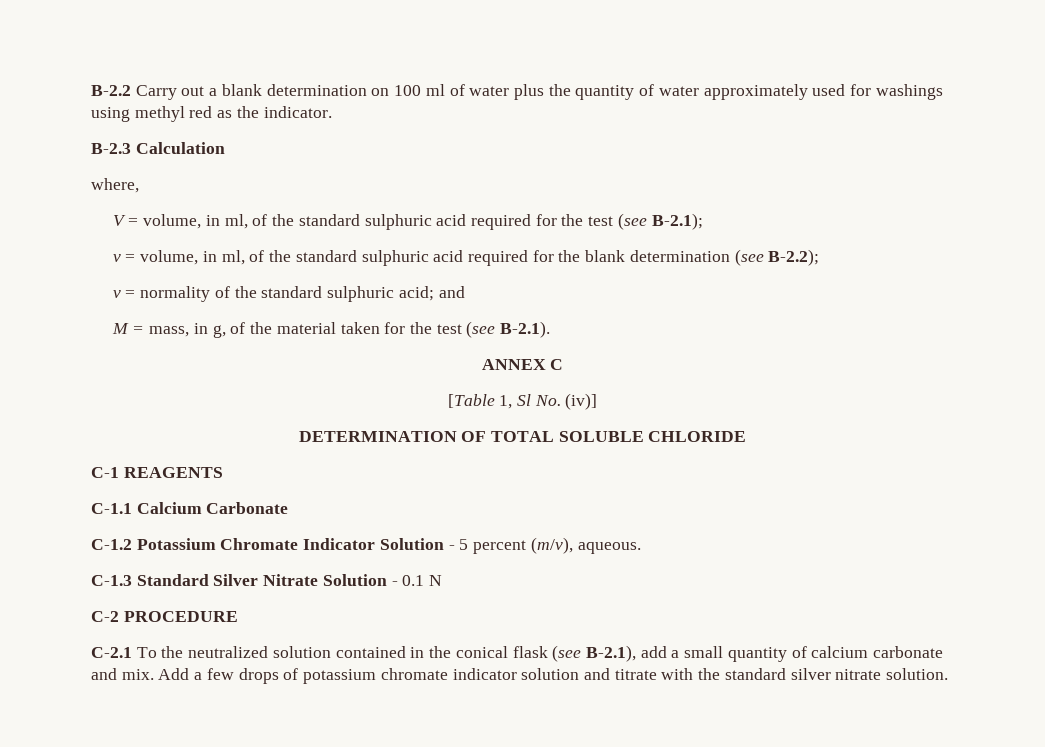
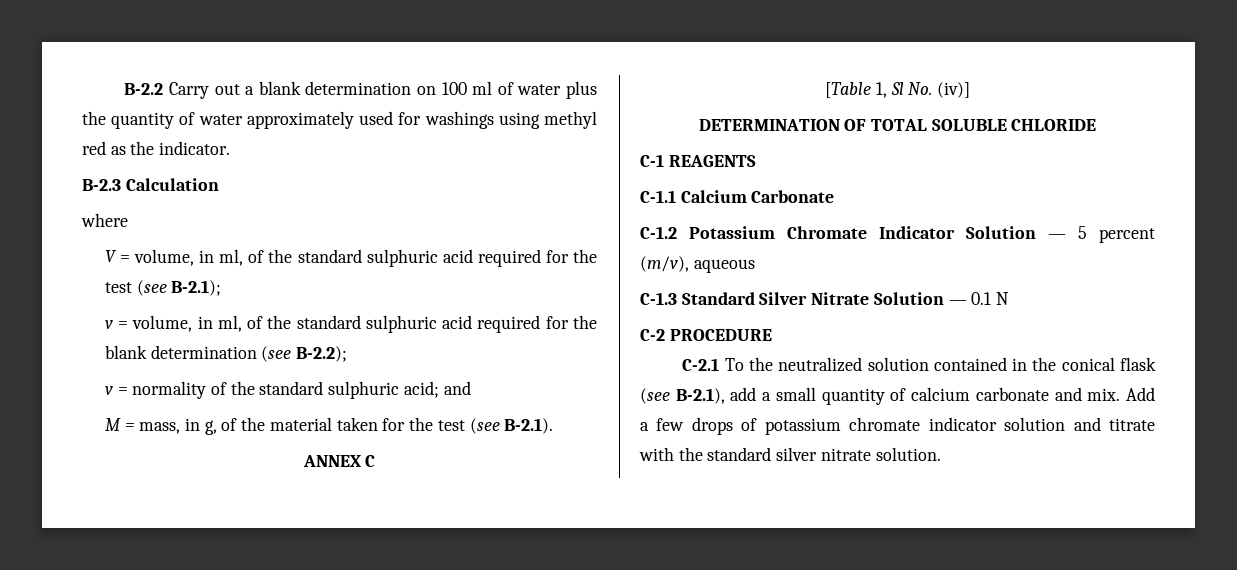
- where,
+ where
- C-1.2 Potassium Chromate Indicator Solution - 5 percent (m/v), aqueous.
+ C-1.2 Potassium Chromate Indicator Solution — 5 percent (m/v), aqueous
- C-1.3 Standard Silver Nitrate Solution - 0.1 N
+ C-1.3 Standard Silver Nitrate Solution — 0.1 N

